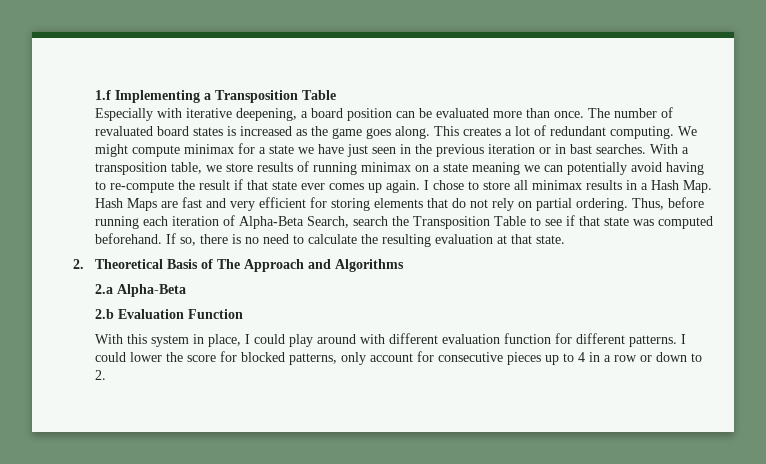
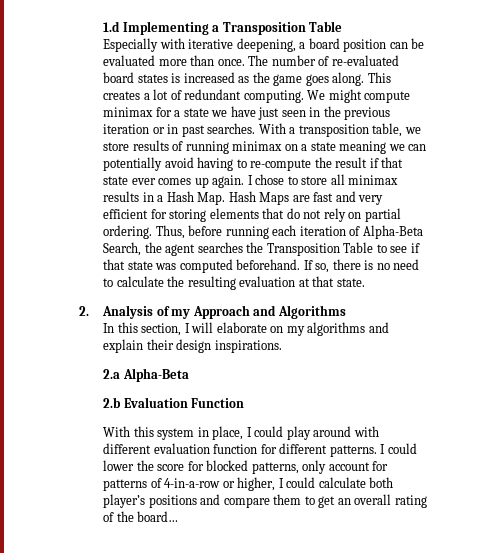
- 1.f Implementing a Transposition Table
+ 1.d Implementing a Transposition Table
- The number of revaluated board states is increased as the game goes along.
+ The number of re-evaluated board states is increased as the game goes along.
- We might compute minimax for a state we have just seen in the previous iteration or in bast searches.
+ We might compute minimax for a state we have just seen in the previous iteration or in past searches.
- Thus, before running each iteration of Alpha-Beta Search, search the Transposition Table to see if that state was computed beforehand.
+ Thus, before running each iteration of Alpha-Beta Search, the agent searches the Transposition Table to see if that state was computed beforehand.
- 2. Theoretical Basis of The Approach and Algorithms
+ 2. Analysis of my Approach and Algorithms
+ In this section, I will elaborate on my algorithms and explain their design inspirations.
- I could lower the score for blocked patterns, only account for consecutive pieces up to 4 in a row or down to 2.
+ I could lower the score for blocked patterns, only account for patterns of 4-in-a-row or higher, I could calculate both player’s positions and compare them to get an overall rating of the board…

